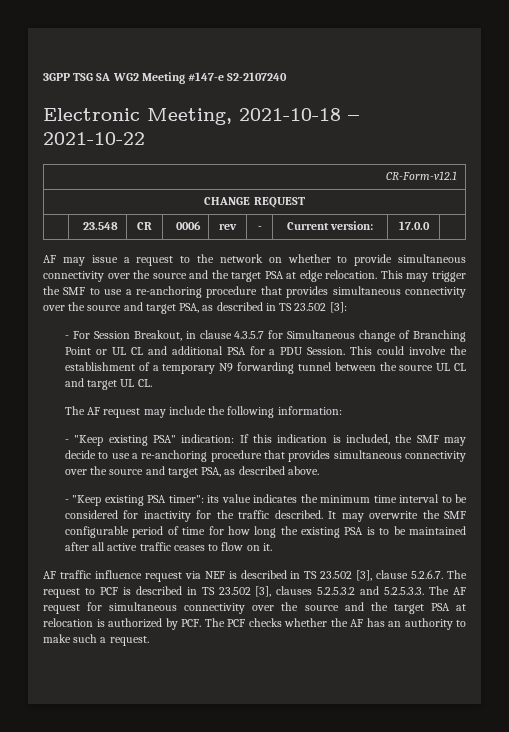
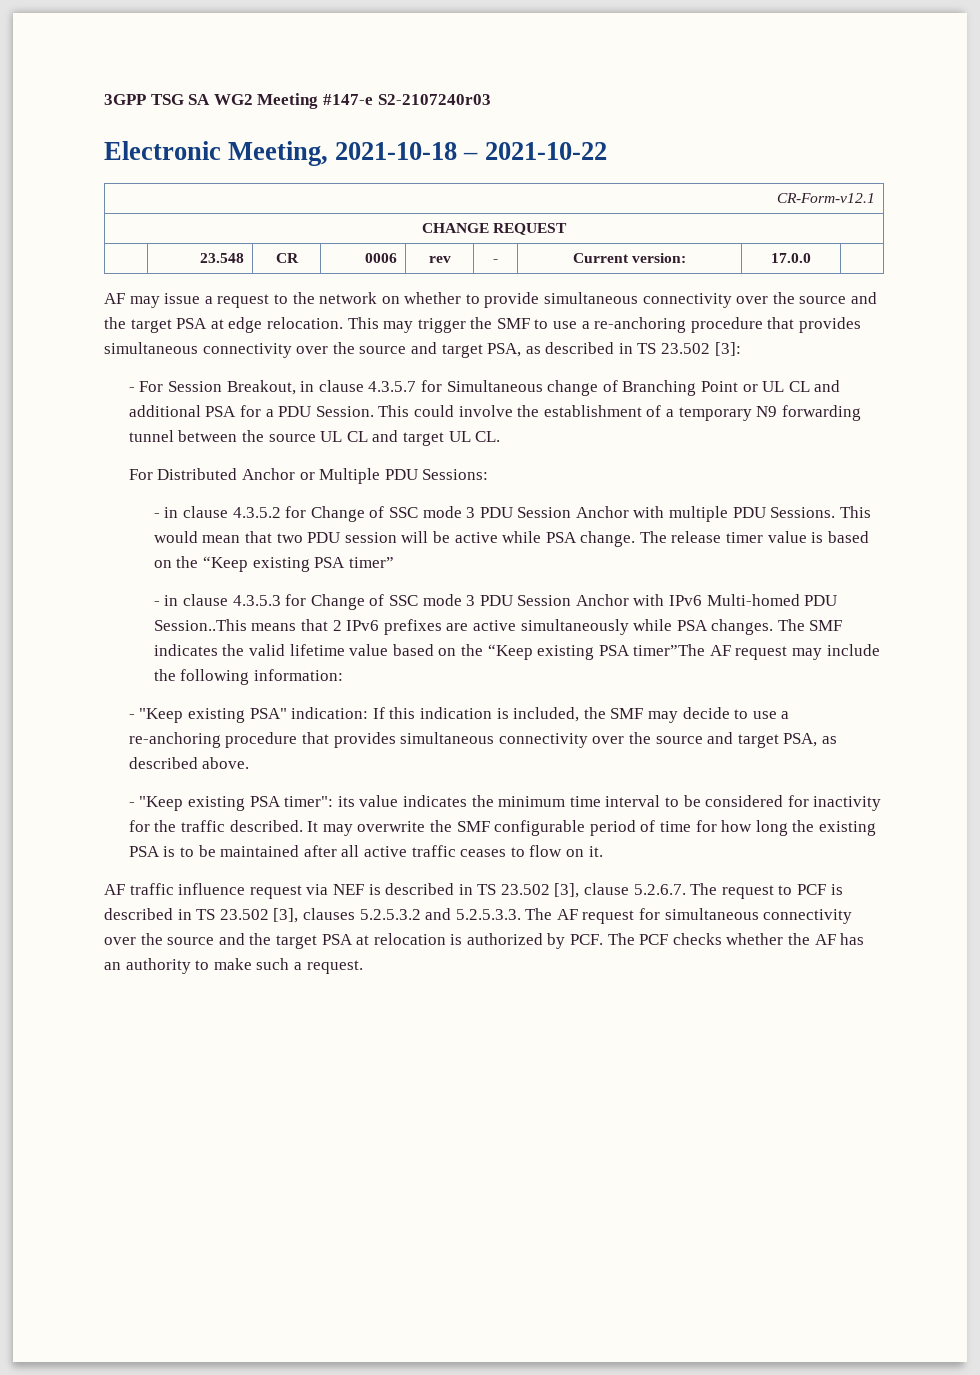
- 3GPP TSG SA WG2 Meeting #147-e S2-2107240
+ 3GPP TSG SA WG2 Meeting #147-e S2-2107240r03
- The AF request may include the following information:
+ For Distributed Anchor or Multiple PDU Sessions:
+ - in clause 4.3.5.2 for Change of SSC mode 3 PDU Session Anchor with multiple PDU Sessions. This would mean that two PDU session will be active while PSA change. The release timer value is based on the “Keep existing PSA timer”
+ - in clause 4.3.5.3 for Change of SSC mode 3 PDU Session Anchor with IPv6 Multi-homed PDU Session..This means that 2 IPv6 prefixes are active simultaneously while PSA changes. The SMF indicates the valid lifetime value based on the “Keep existing PSA timer”The AF request may include the following information:

